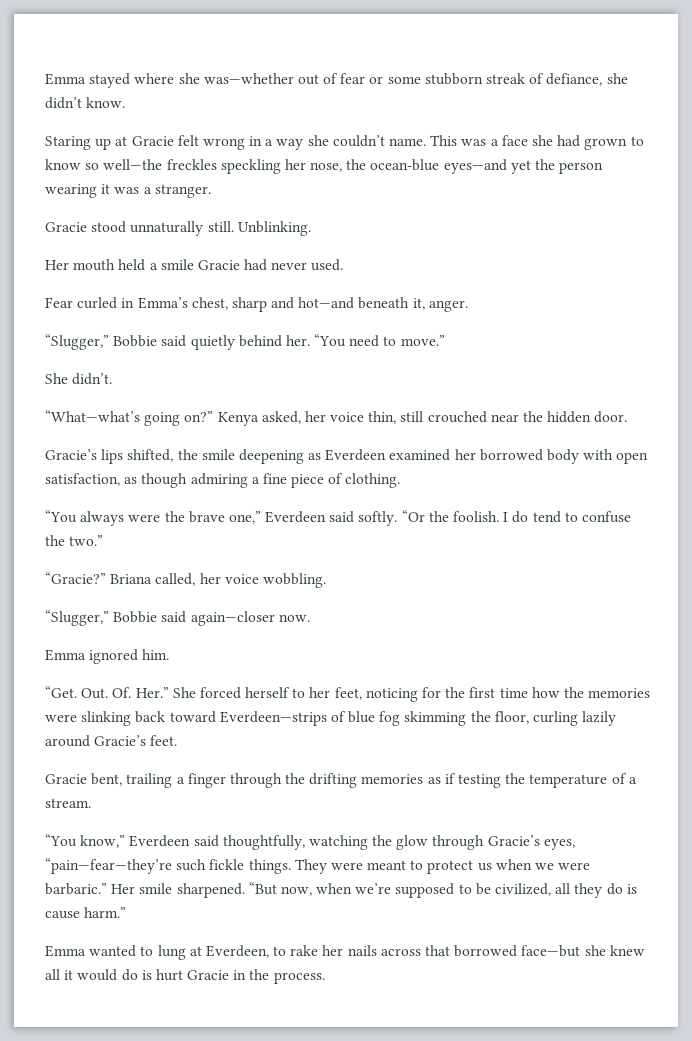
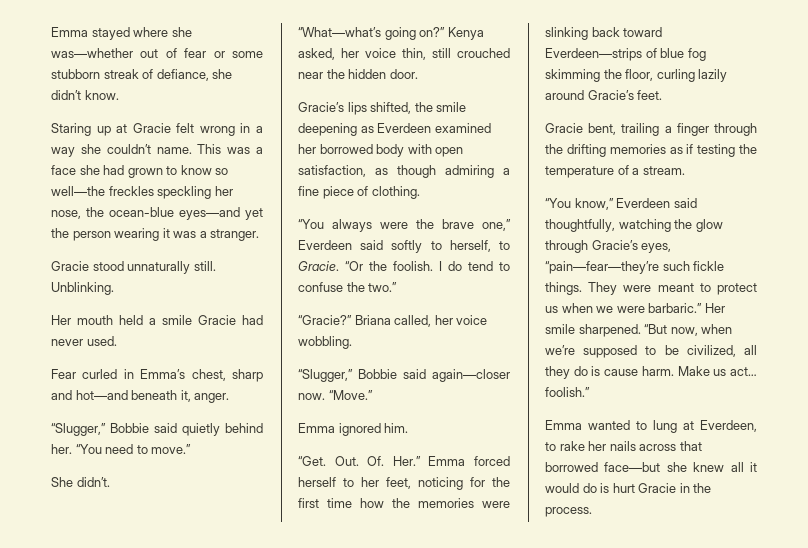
- “You always were the brave one,” Everdeen said softly.
+ “You always were the brave one,” Everdeen said softly to herself, to Gracie.
+ “Move.”
- “Get. Out. Of. Her.” She forced herself to her feet, noticing for the first time how the memories were slinking back toward Everdeen—strips of blue fog skimming the floor, curling lazily around Gracie’s feet.
+ “Get. Out. Of. Her.” Emma forced herself to her feet, noticing for the first time how the memories were slinking back toward Everdeen—strips of blue fog skimming the floor, curling lazily around Gracie’s feet.
- “But now, when we’re supposed to be civilized, all they do is cause harm.”
+ “But now, when we’re supposed to be civilized, all they do is cause harm. Make us act… foolish.”

